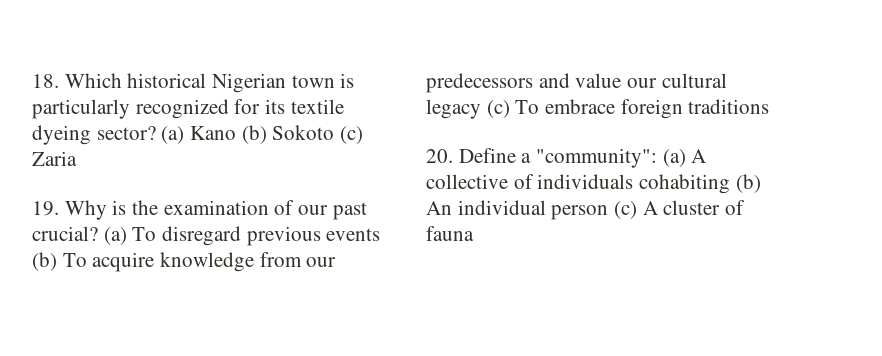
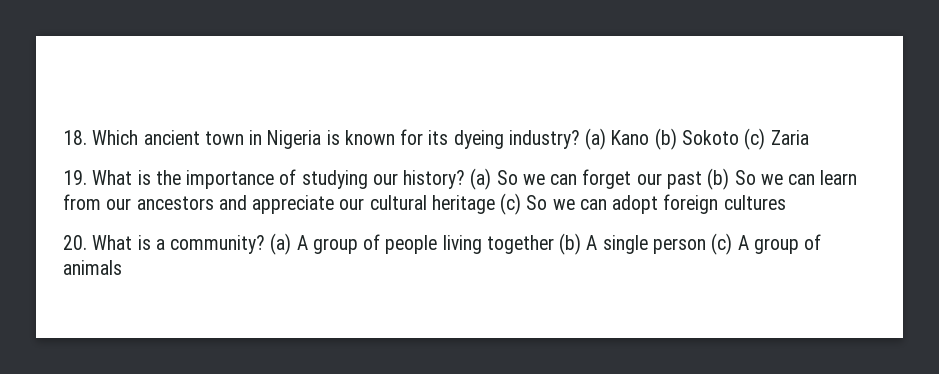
- 18. Which historical Nigerian town is particularly recognized for its textile dyeing sector?
+ 18. Which ancient town in Nigeria is known for its dyeing industry?
- 19. Why is the examination of our past crucial? (a) To disregard previous events (b) To acquire knowledge from our predecessors and value our cultural legacy (c) To embrace foreign traditions
- 20. Define a "community": (a) A collective of individuals cohabiting (b) An individual person (c) A cluster of fauna
+ 19. What is the importance of studying our history? (a) So we can forget our past (b) So we can learn from our ancestors and appreciate our cultural heritage (c) So we can adopt foreign cultures
+ 20. What is a community? (a) A group of people living together (b) A single person (c) A group of animals

